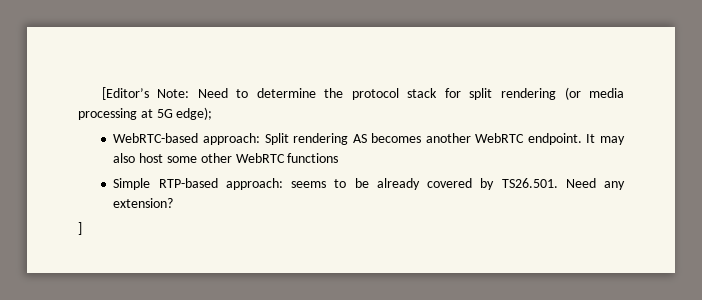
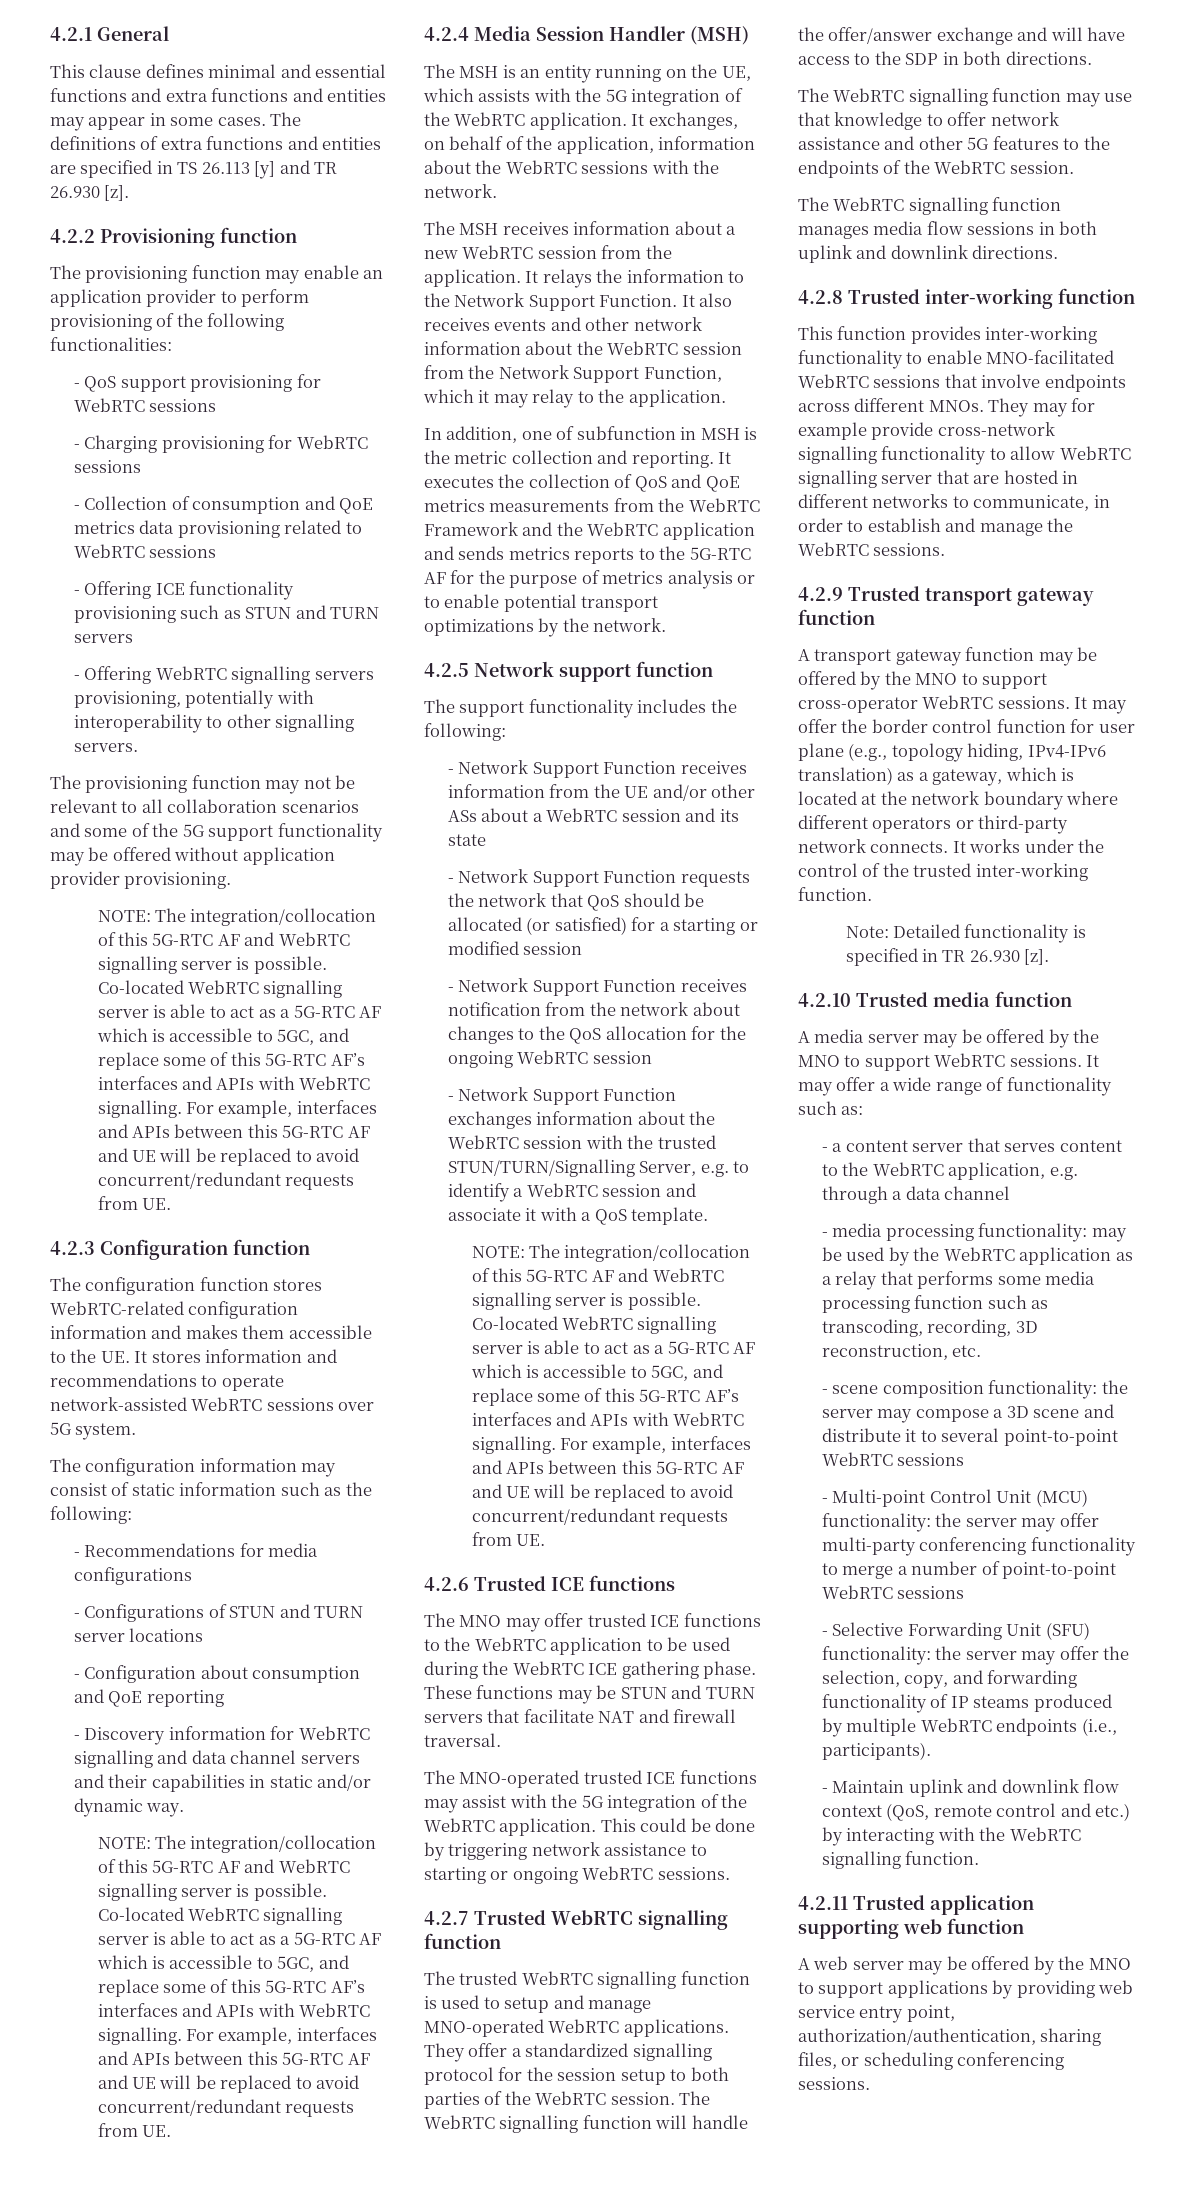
- [Editor’s Note: Need to determine the protocol stack for split rendering (or media processing at 5G edge);
- WebRTC-based approach: Split rendering AS becomes another WebRTC endpoint. It may also host some other WebRTC functions
- Simple RTP-based approach: seems to be already covered by TS26.501. Need any extension?
- ]
+ 4.2.1 General
+ This clause defines minimal and essential functions and extra functions and entities may appear in some cases. The definitions of extra functions and entities are specified in TS 26.113 [y] and TR 26.930 [z].
+ 4.2.2 Provisioning function
+ The provisioning function may enable an application provider to perform provisioning of the following functionalities:
+ - QoS support provisioning for WebRTC sessions
+ - Charging provisioning for WebRTC sessions
+ - Collection of consumption and QoE metrics data provisioning related to WebRTC sessions
+ - Offering ICE functionality provisioning such as STUN and TURN servers
+ - Offering WebRTC signalling servers provisioning, potentially with interoperability to other signalling servers.
+ The provisioning function may not be relevant to all collaboration scenarios and some of the 5G support functionality may be offered without application provider provisioning.
+ NOTE: The integration/collocation of this 5G-RTC AF and WebRTC signalling server is possible. Co-located WebRTC signalling server is able to act as a 5G-RTC AF which is accessible to 5GC, and replace some of this 5G-RTC AF’s interfaces and APIs with WebRTC signalling. For example, interfaces and APIs between this 5G-RTC AF and UE will be replaced to avoid concurrent/redundant requests from UE.
+ 4.2.3 Configuration function
+ The configuration function stores WebRTC-related configuration information and makes them accessible to the UE. It stores information and recommendations to operate network-assisted WebRTC sessions over 5G system.
+ The configuration information may consist of static information such as the following:
+ - Recommendations for media configurations
+ - Configurations of STUN and TURN server locations
+ - Configuration about consumption and QoE reporting
+ - Discovery information for WebRTC signalling and data channel servers and their capabilities in static and/or dynamic way.
+ NOTE: The integration/collocation of this 5G-RTC AF and WebRTC signalling server is possible. Co-located WebRTC signalling server is able to act as a 5G-RTC AF which is accessible to 5GC, and replace some of this 5G-RTC AF’s interfaces and APIs with WebRTC signalling. For example, interfaces and APIs between this 5G-RTC AF and UE will be replaced to avoid concurrent/redundant requests from UE.
+ 4.2.4 Media Session Handler (MSH)
+ The MSH is an entity running on the UE, which assists with the 5G integration of the WebRTC application. It exchanges, on behalf of the application, information about the WebRTC sessions with the network.
+ The MSH receives information about a new WebRTC session from the application. It relays the information to the Network Support Function. It also receives events and other network information about the WebRTC session from the Network Support Function, which it may relay to the application.
+ In addition, one of subfunction in MSH is the metric collection and reporting. It executes the collection of QoS and QoE metrics measurements from the WebRTC Framework and the WebRTC application and sends metrics reports to the 5G-RTC AF for the purpose of metrics analysis or to enable potential transport optimizations by the network.
+ 4.2.5 Network support function
+ The support functionality includes the following:
+ - Network Support Function receives information from the UE and/or other ASs about a WebRTC session and its state
+ - Network Support Function requests the network that QoS should be allocated (or satisfied) for a starting or modified session
+ - Network Support Function receives notification from the network about changes to the QoS allocation for the ongoing WebRTC session
+ - Network Support Function exchanges information about the WebRTC session with the trusted STUN/TURN/Signalling Server, e.g. to identify a WebRTC session and associate it with a QoS template.
+ NOTE: The integration/collocation of this 5G-RTC AF and WebRTC signalling server is possible. Co-located WebRTC signalling server is able to act as a 5G-RTC AF which is accessible to 5GC, and replace some of this 5G-RTC AF’s interfaces and APIs with WebRTC signalling. For example, interfaces and APIs between this 5G-RTC AF and UE will be replaced to avoid concurrent/redundant requests from UE.
+ 4.2.6 Trusted ICE functions
+ The MNO may offer trusted ICE functions to the WebRTC application to be used during the WebRTC ICE gathering phase. These functions may be STUN and TURN servers that facilitate NAT and firewall traversal.
+ The MNO-operated trusted ICE functions may assist with the 5G integration of the WebRTC application. This could be done by triggering network assistance to starting or ongoing WebRTC sessions.
+ 4.2.7 Trusted WebRTC signalling function
+ The trusted WebRTC signalling function is used to setup and manage MNO-operated WebRTC applications. They offer a standardized signalling protocol for the session setup to both parties of the WebRTC session. The WebRTC signalling function will handle the offer/answer exchange and will have access to the SDP in both directions.
+ The WebRTC signalling function may use that knowledge to offer network assistance and other 5G features to the endpoints of the WebRTC session.
+ The WebRTC signalling function manages media flow sessions in both uplink and downlink directions.
+ 4.2.8 Trusted inter-working function
+ This function provides inter-working functionality to enable MNO-facilitated WebRTC sessions that involve endpoints across different MNOs. They may for example provide cross-network signalling functionality to allow WebRTC signalling server that are hosted in different networks to communicate, in order to establish and manage the WebRTC sessions.
+ 4.2.9 Trusted transport gateway function
+ A transport gateway function may be offered by the MNO to support cross-operator WebRTC sessions. It may offer the border control function for user plane (e.g., topology hiding, IPv4-IPv6 translation) as a gateway, which is located at the network boundary where different operators or third-party network connects. It works under the control of the trusted inter-working function.
+ Note: Detailed functionality is specified in TR 26.930 [z].
+ 4.2.10 Trusted media function
+ A media server may be offered by the MNO to support WebRTC sessions. It may offer a wide range of functionality such as:
+ - a content server that serves content to the WebRTC application, e.g. through a data channel
+ - media processing functionality: may be used by the WebRTC application as a relay that performs some media processing function such as transcoding, recording, 3D reconstruction, etc.
+ - scene composition functionality: the server may compose a 3D scene and distribute it to several point-to-point WebRTC sessions
+ - Multi-point Control Unit (MCU) functionality: the server may offer multi-party conferencing functionality to merge a number of point-to-point WebRTC sessions
+ - Selective Forwarding Unit (SFU) functionality: the server may offer the selection, copy, and forwarding functionality of IP steams produced by multiple WebRTC endpoints (i.e., participants).
+ - Maintain uplink and downlink flow context (QoS, remote control and etc.) by interacting with the WebRTC signalling function.
+ 4.2.11 Trusted application supporting web function
+ A web server may be offered by the MNO to support applications by providing web service entry point, authorization/authentication, sharing files, or scheduling conferencing sessions.

